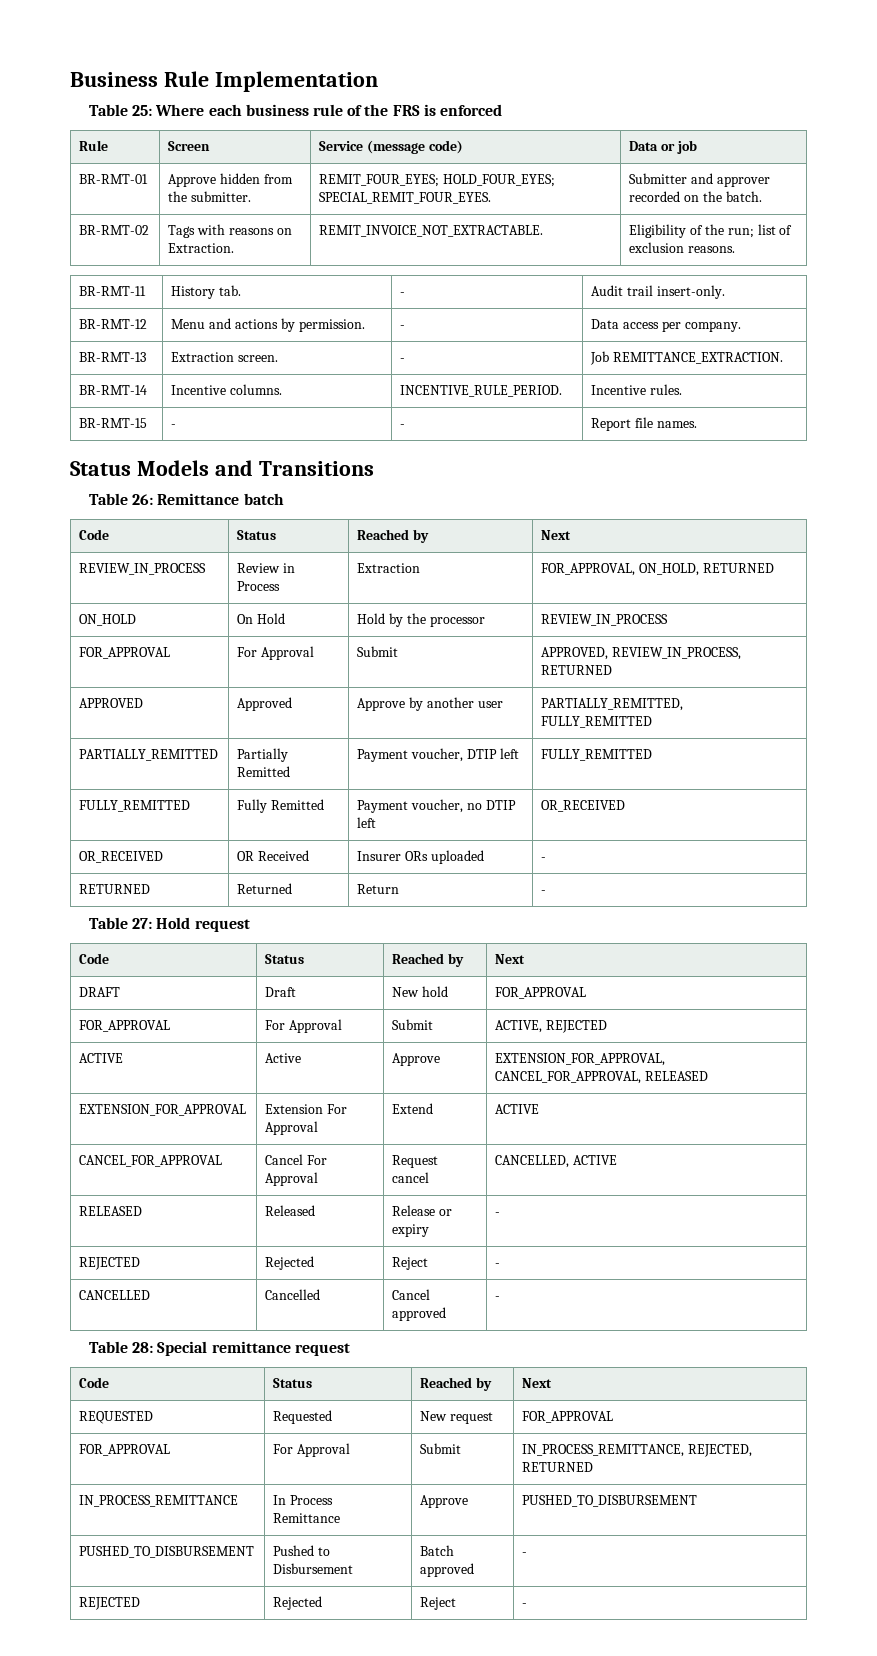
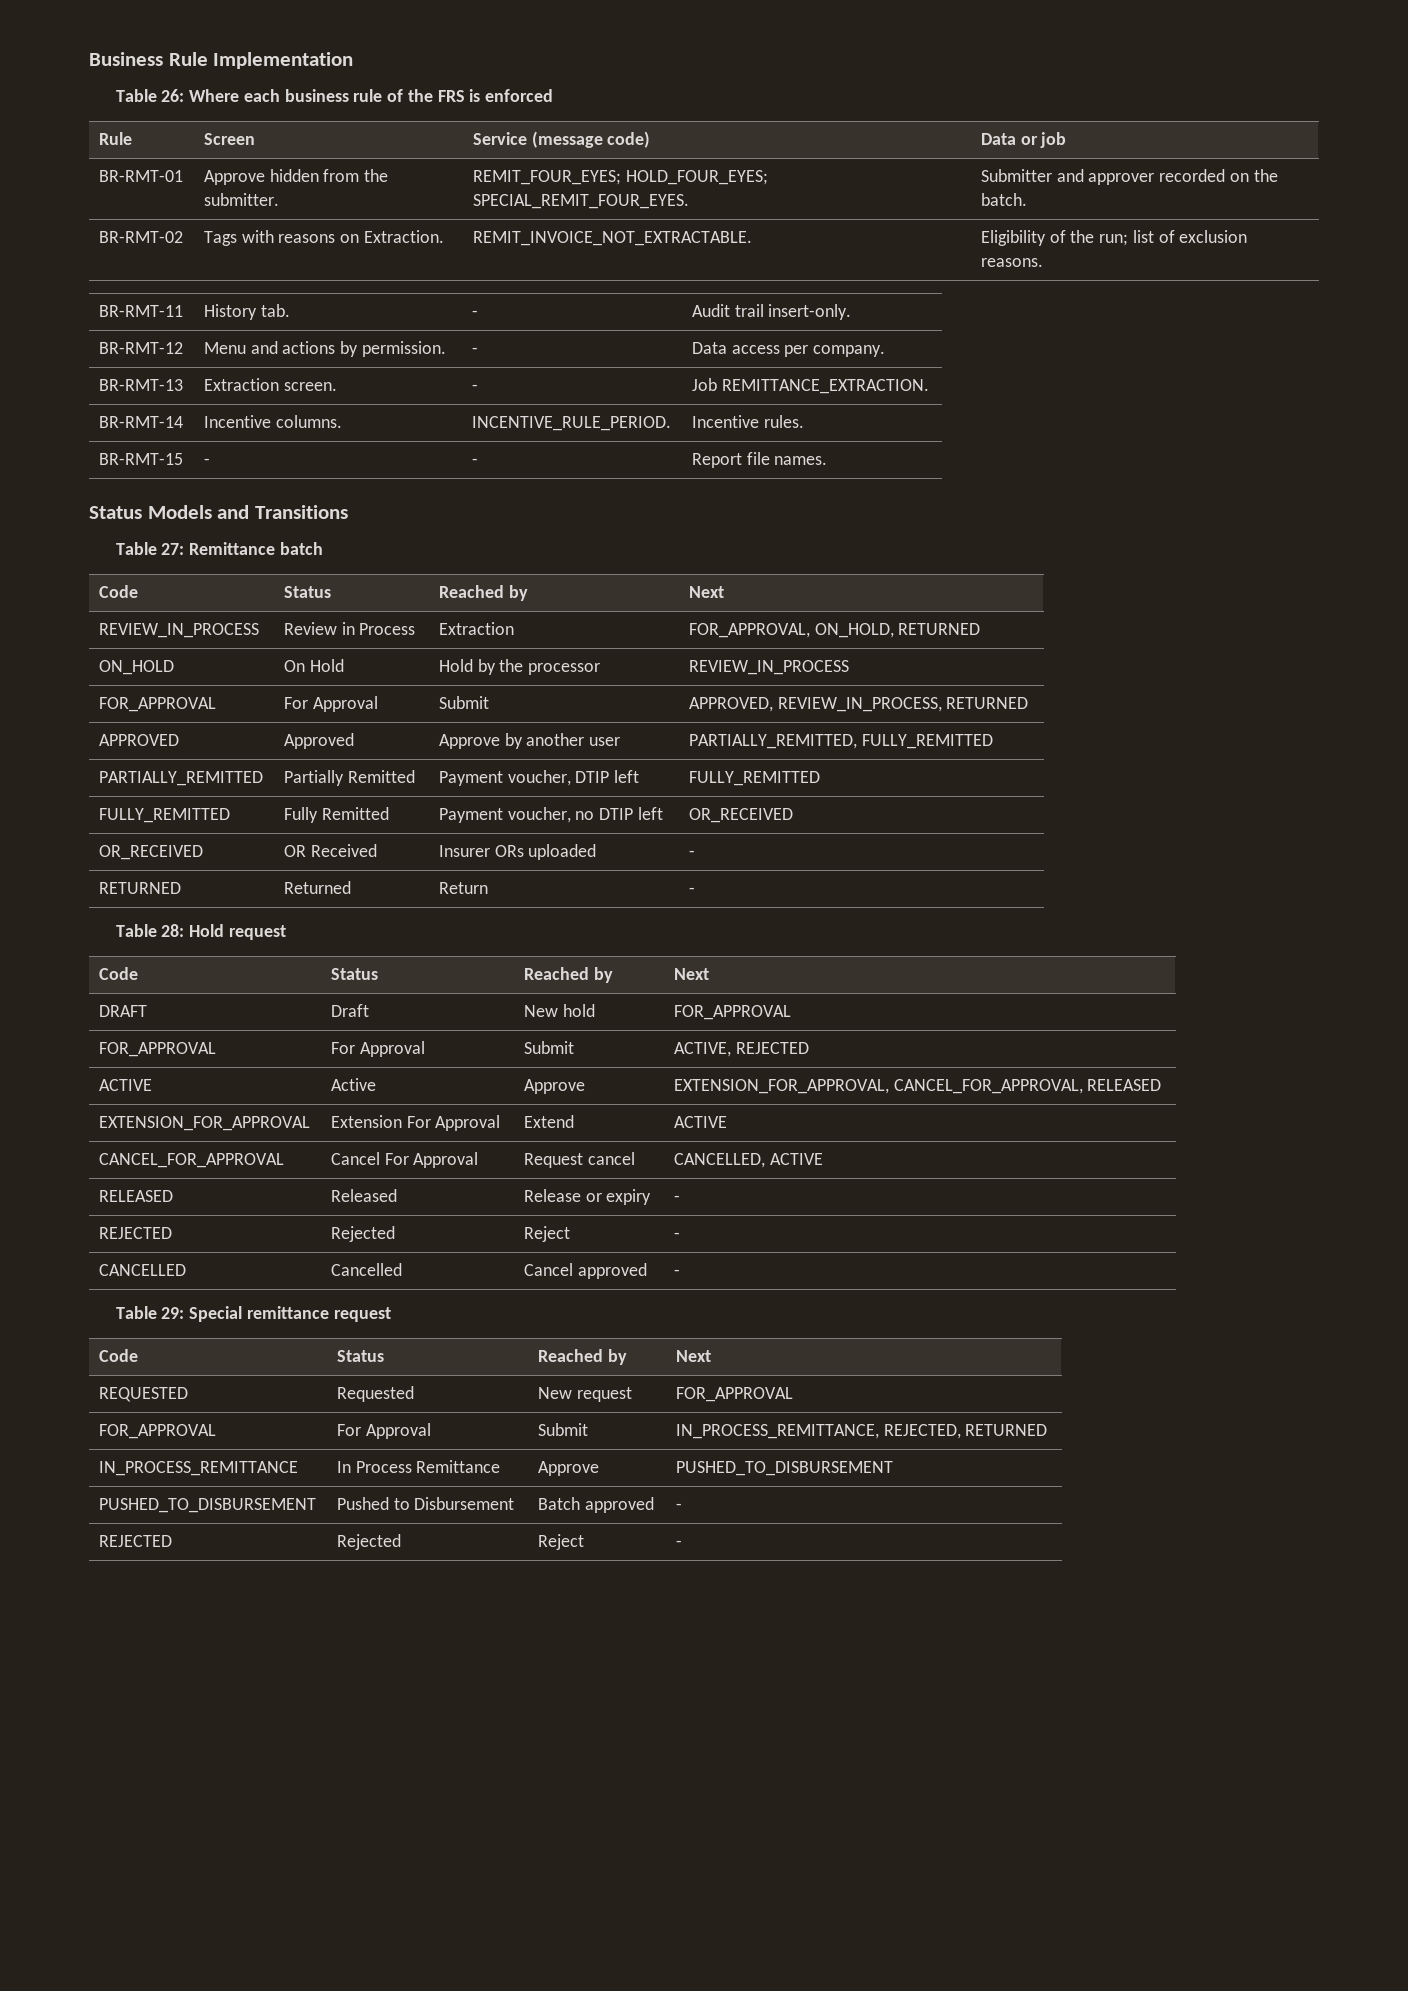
- Table 25: Where each business rule of the FRS is enforced
+ Table 26: Where each business rule of the FRS is enforced
- Table 26: Remittance batch
+ Table 27: Remittance batch
- Table 27: Hold request
+ Table 28: Hold request
- Table 28: Special remittance request
+ Table 29: Special remittance request

